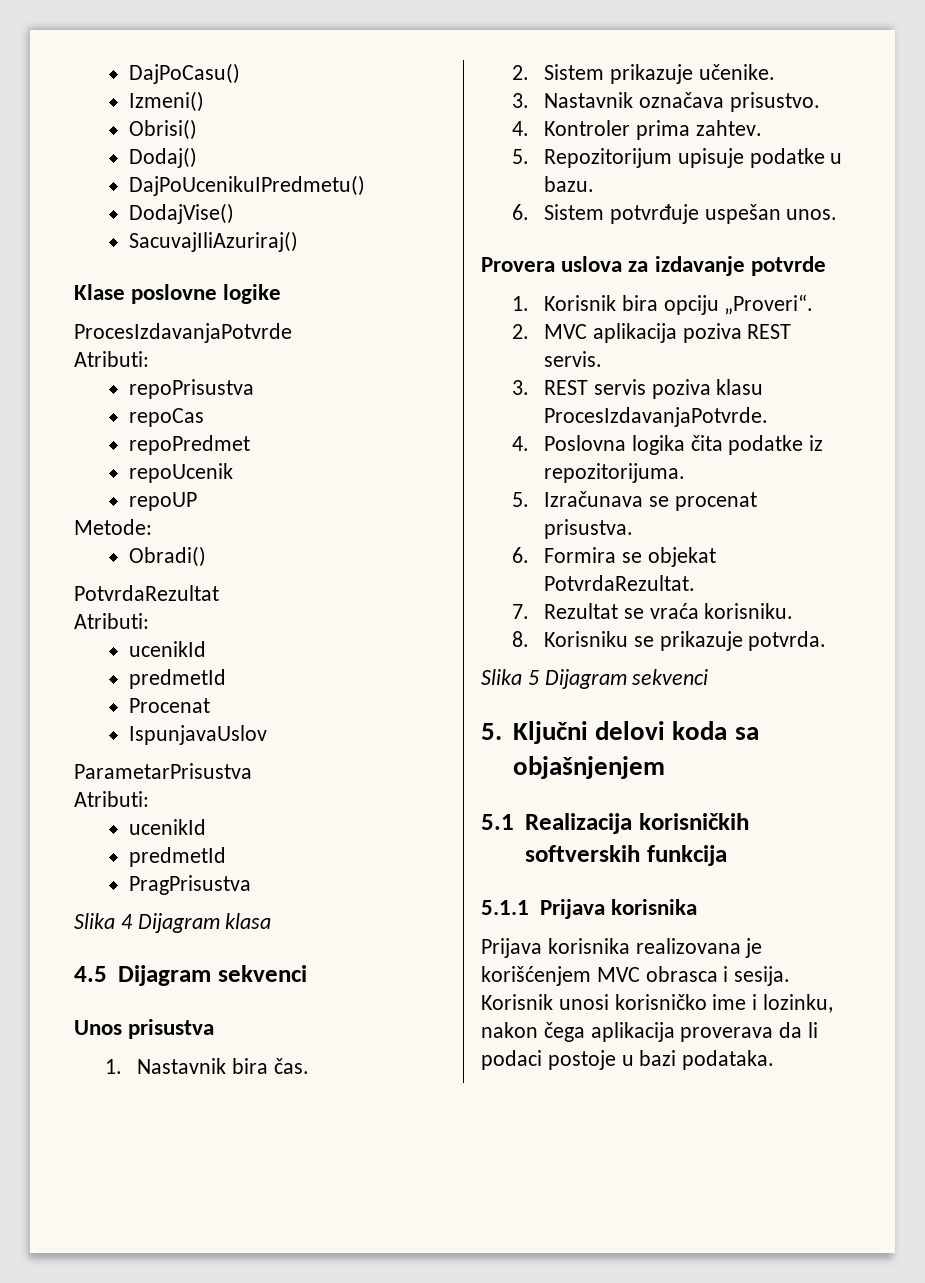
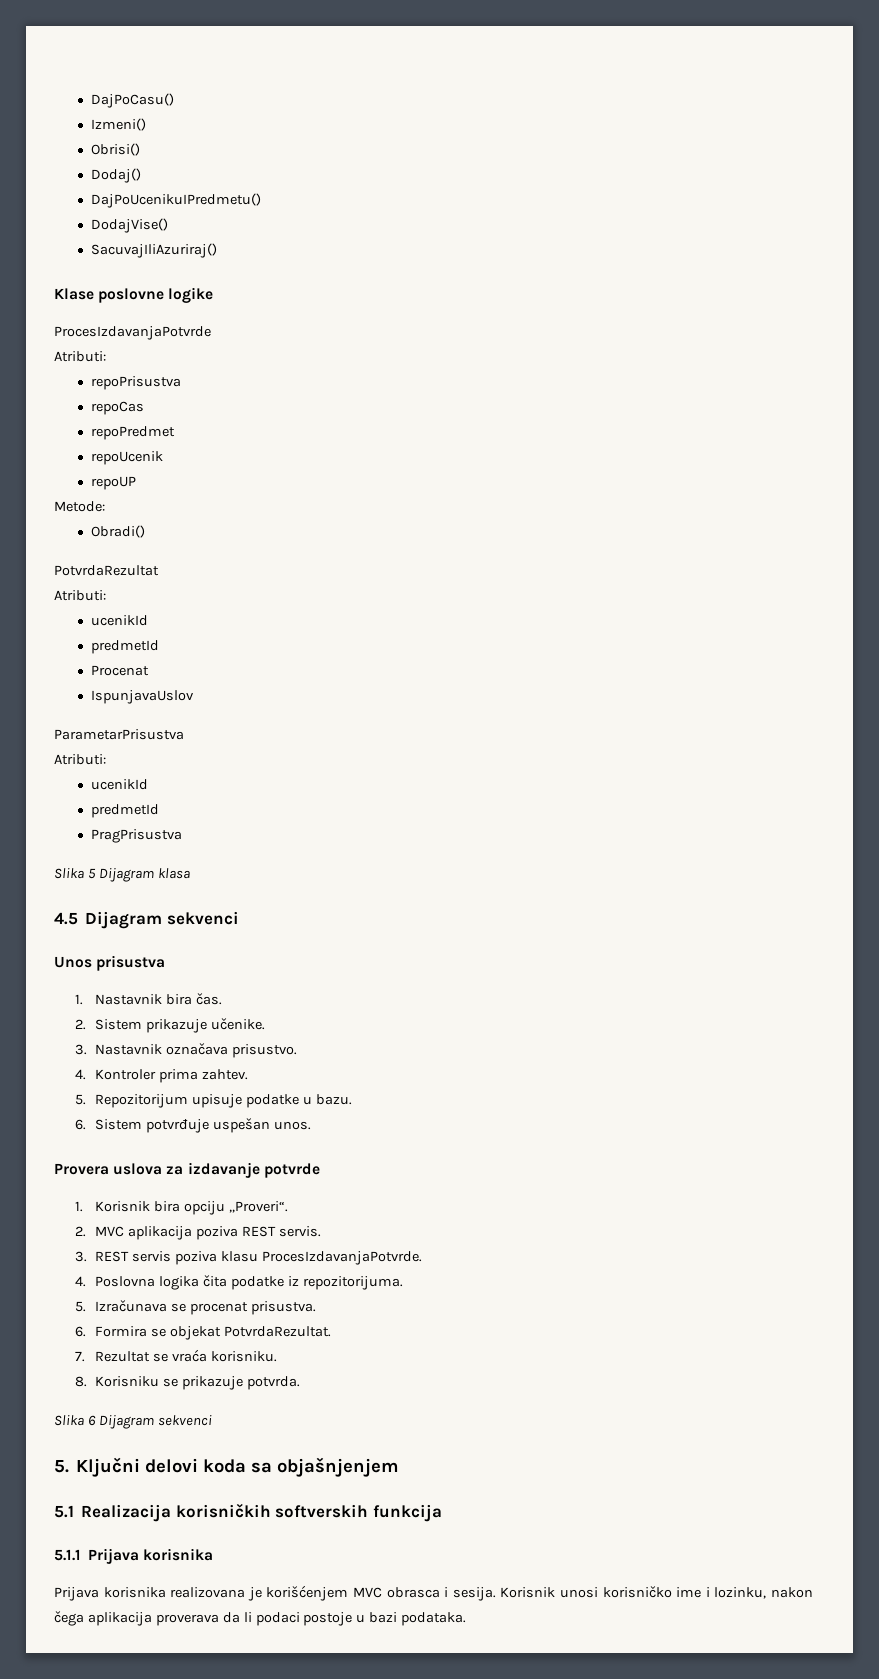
- Slika 4 Dijagram klasa
+ Slika 5 Dijagram klasa
- Slika 5 Dijagram sekvenci
+ Slika 6 Dijagram sekvenci

